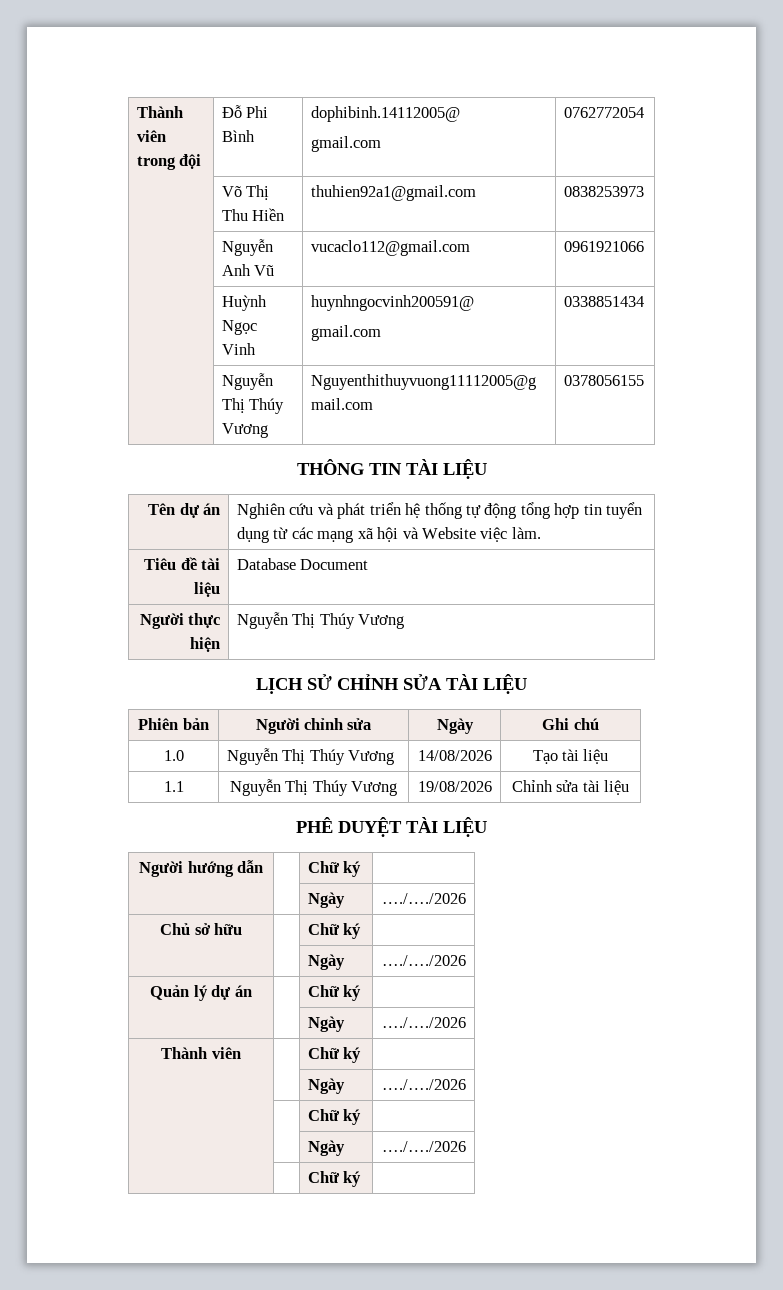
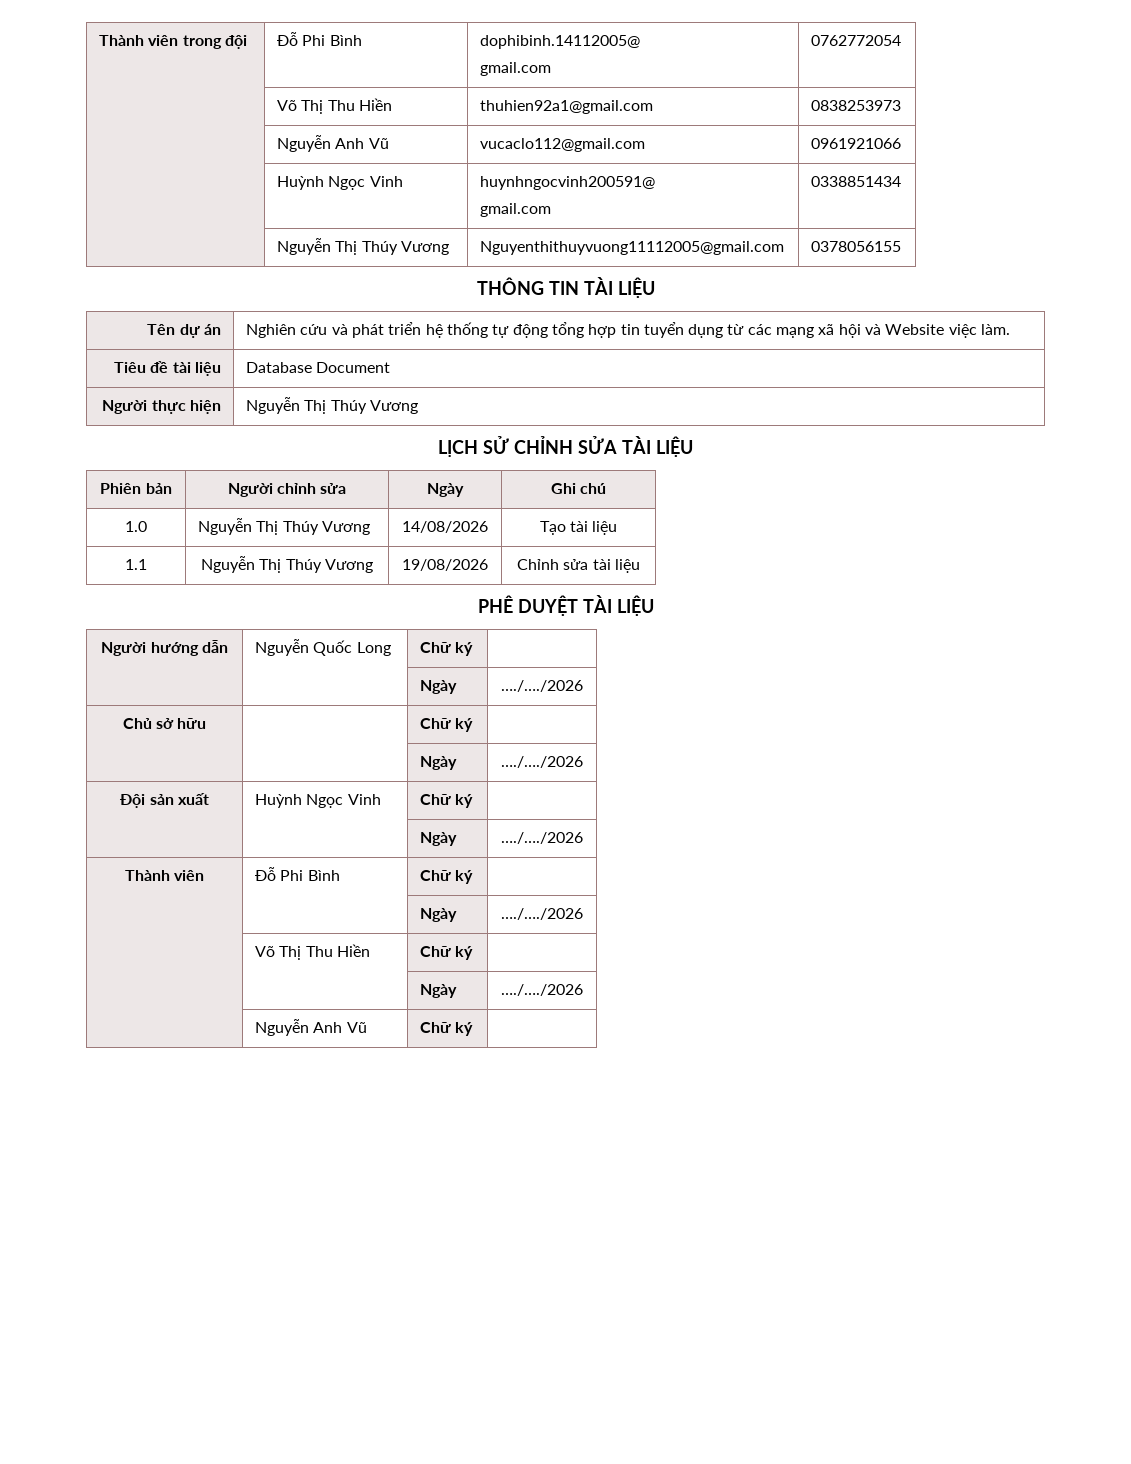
- Người hướng dẫn | | Chữ ký |
+ Người hướng dẫn | Nguyễn Quốc Long | Chữ ký |
- Quản lý dự án | | Chữ ký |
+ Đội sản xuất | Huỳnh Ngọc Vinh | Chữ ký |
- Thành viên | | Chữ ký |
+ Thành viên | Đỗ Phi Bình | Chữ ký |
  | | Ngày | …./…./2026
- | | Chữ ký |
+ | Võ Thị Thu Hiền | Chữ ký |
  | | Ngày | …./…./2026
- | | Chữ ký |
+ | Nguyễn Anh Vũ | Chữ ký |

